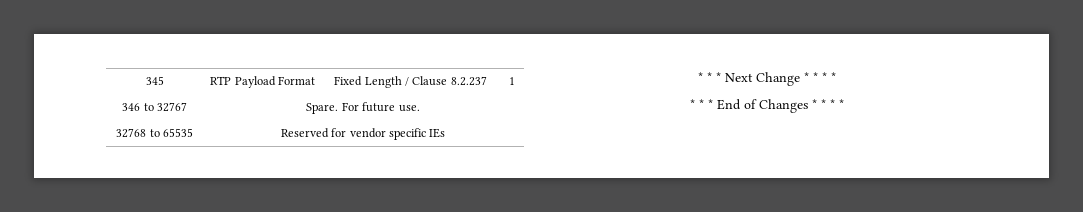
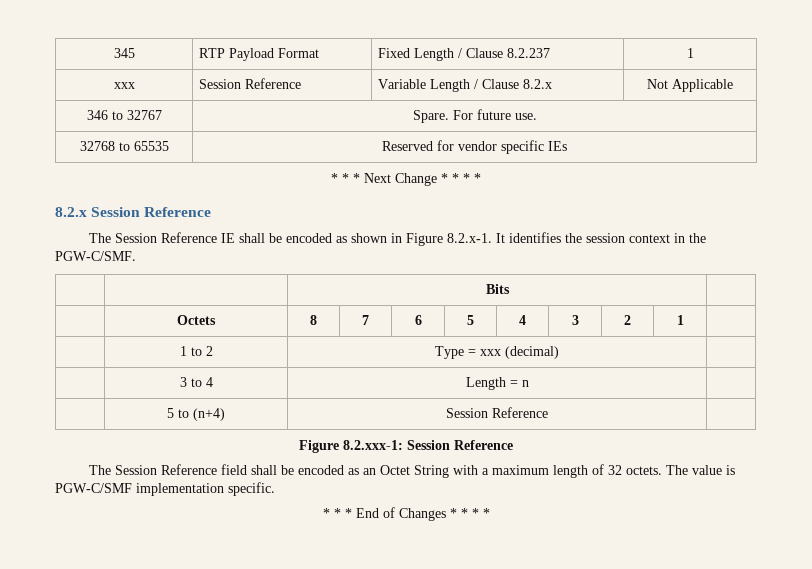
+ xxx | Session Reference | Variable Length / Clause 8.2.x | Not Applicable
+ 8.2.x Session Reference
+ The Session Reference IE shall be encoded as shown in Figure 8.2.x-1. It identifies the session context in the PGW-C/SMF.
+ | | Bits |
+ | Octets | 8 | 7 | 6 | 5 | 4 | 3 | 2 | 1 |
+ | 1 to 2 | Type = xxx (decimal) |
+ | 3 to 4 | Length = n |
+ | 5 to (n+4) | Session Reference |
+ Figure 8.2.xxx-1: Session Reference
+ The Session Reference field shall be encoded as an Octet String with a maximum length of 32 octets. The value is PGW-C/SMF implementation specific.

